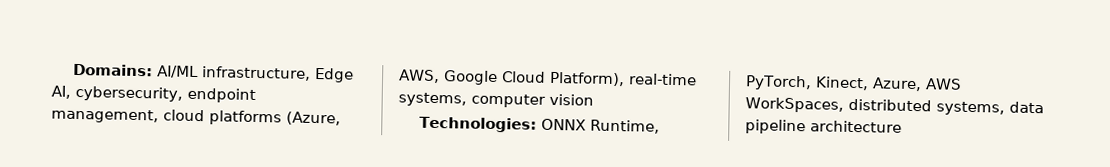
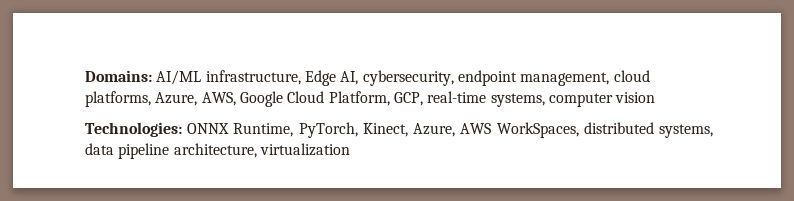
- Domains: AI/ML infrastructure, Edge AI, cybersecurity, endpoint management, cloud platforms (Azure, AWS, Google Cloud Platform), real-time systems, computer vision
+ Domains: AI/ML infrastructure, Edge AI, cybersecurity, endpoint management, cloud platforms, Azure, AWS, Google Cloud Platform, GCP, real-time systems, computer vision
- Technologies: ONNX Runtime, PyTorch, Kinect, Azure, AWS WorkSpaces, distributed systems, data pipeline architecture
+ Technologies: ONNX Runtime, PyTorch, Kinect, Azure, AWS WorkSpaces, distributed systems, data pipeline architecture, virtualization

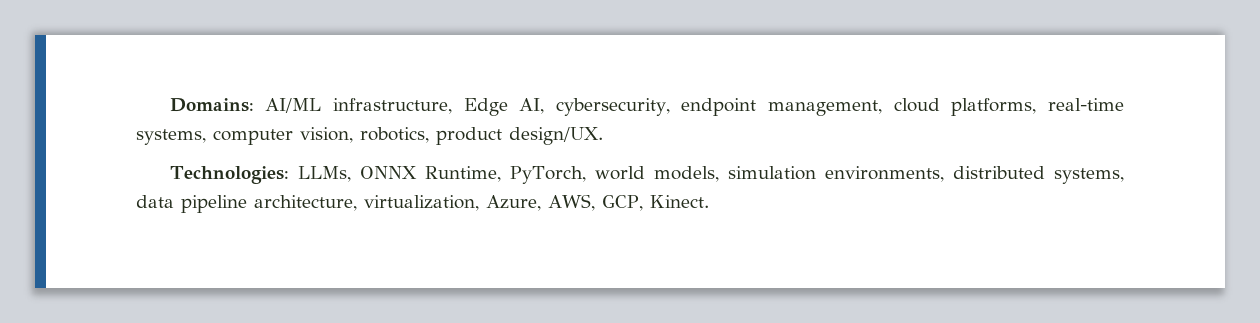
- Domains: AI/ML infrastructure, Edge AI, cybersecurity, endpoint management, cloud platforms, Azure, AWS, Google Cloud Platform, GCP, real-time systems, computer vision
+ Domains: AI/ML infrastructure, Edge AI, cybersecurity, endpoint management, cloud platforms, real-time systems, computer vision, robotics, product design/UX.
- Technologies: ONNX Runtime, PyTorch, Kinect, Azure, AWS WorkSpaces, distributed systems, data pipeline architecture, virtualization
+ Technologies: LLMs, ONNX Runtime, PyTorch, world models, simulation environments, distributed systems, data pipeline architecture, virtualization, Azure, AWS, GCP, Kinect.

